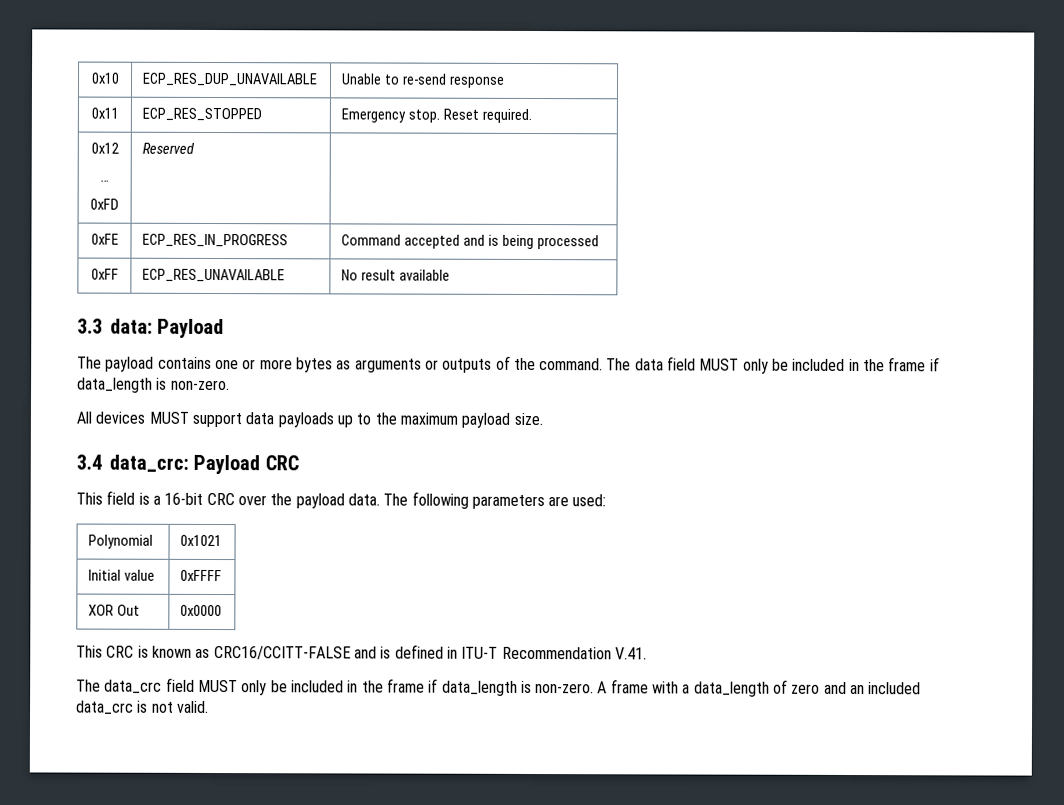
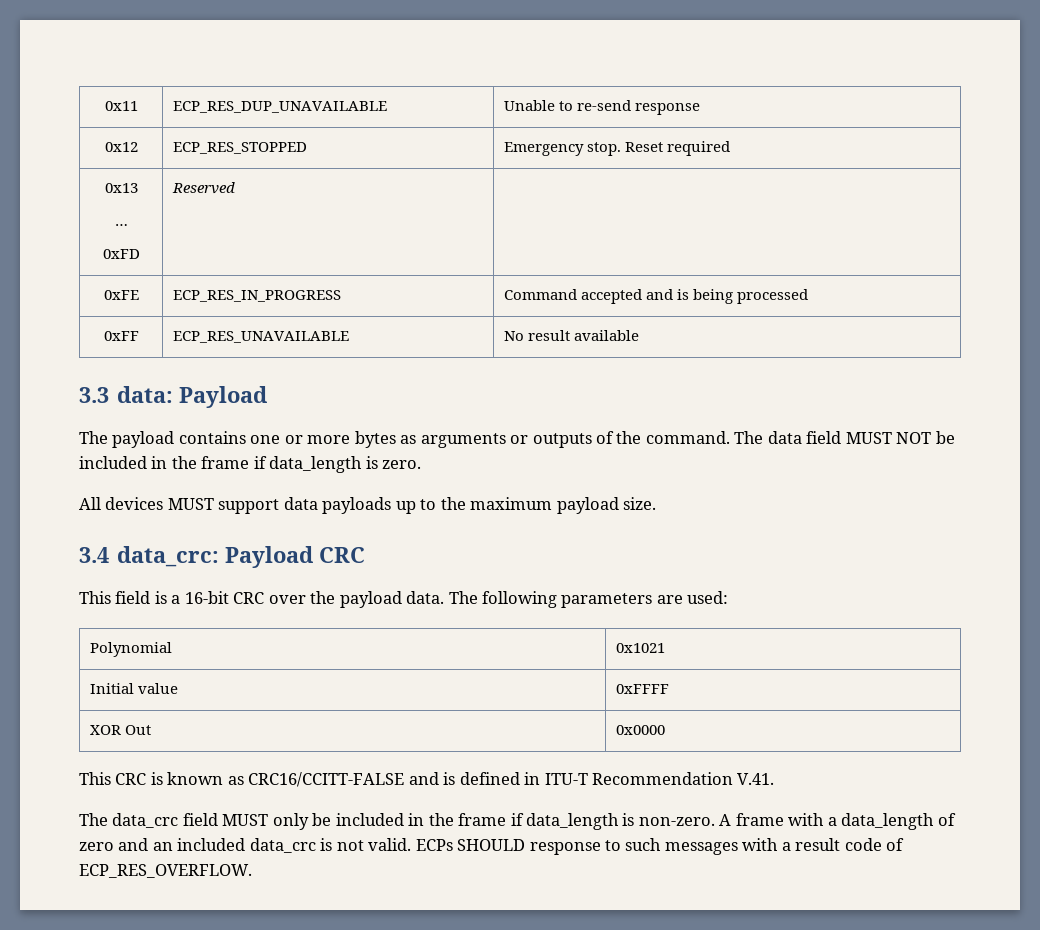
- 0x10 | ECP_RES_DUP_UNAVAILABLE | Unable to re-send response
+ 0x11 | ECP_RES_DUP_UNAVAILABLE | Unable to re-send response
- 0x11 | ECP_RES_STOPPED | Emergency stop. Reset required.
- 0x12
+ 0x12 | ECP_RES_STOPPED | Emergency stop. Reset required
+ 0x13
- The data field MUST only be included in the frame if data_length is non-zero.
+ The data field MUST NOT be included in the frame if data_length is zero.
+ ECPs SHOULD response to such messages with a result code of ECP_RES_OVERFLOW.

